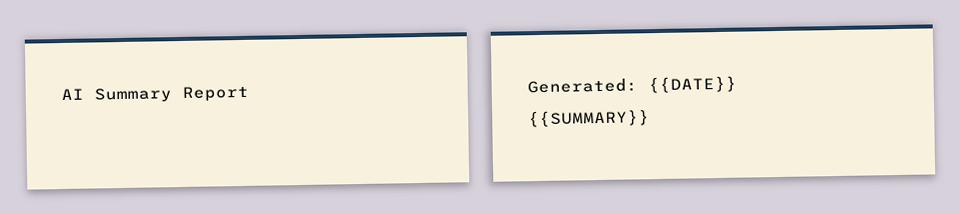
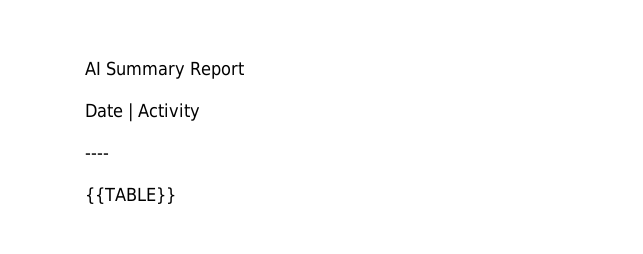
- Generated: {{DATE}}
- {{SUMMARY}}
+ Date | Activity
+ ----
+ {{TABLE}}

